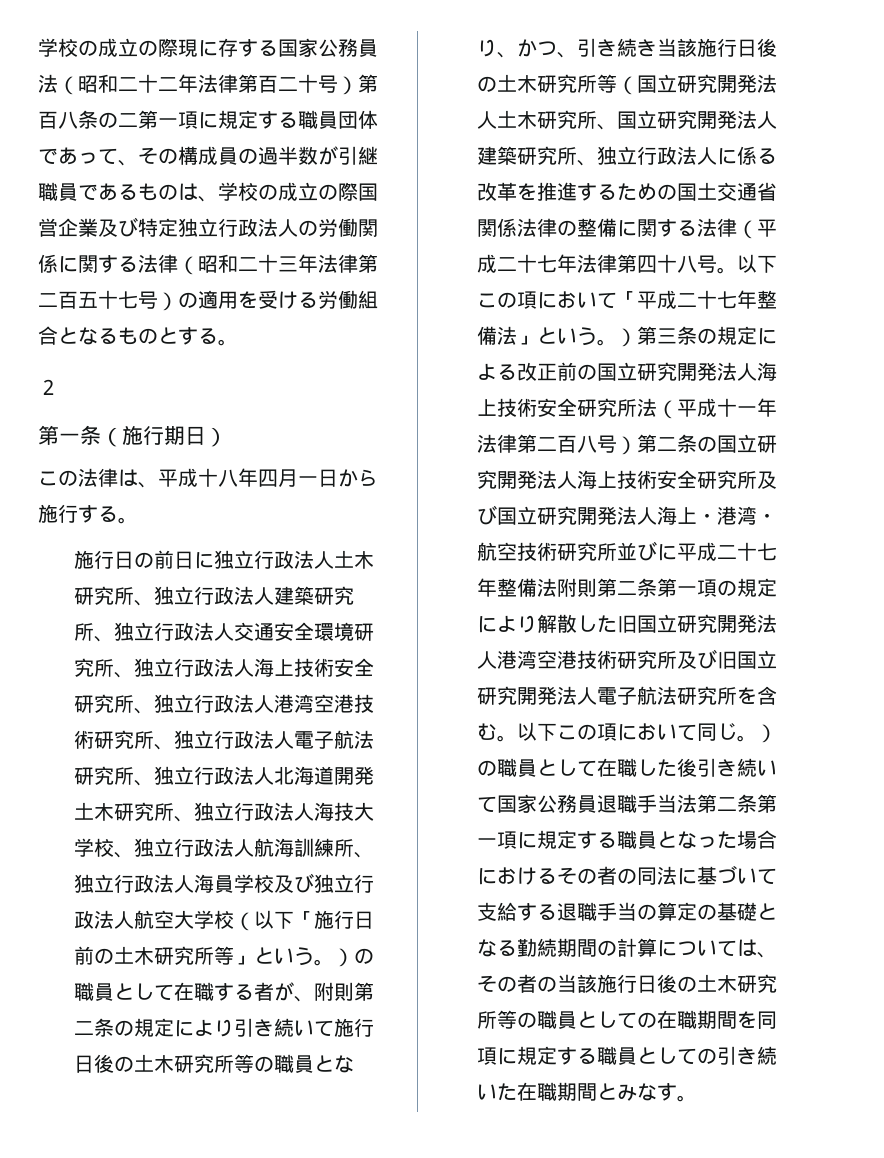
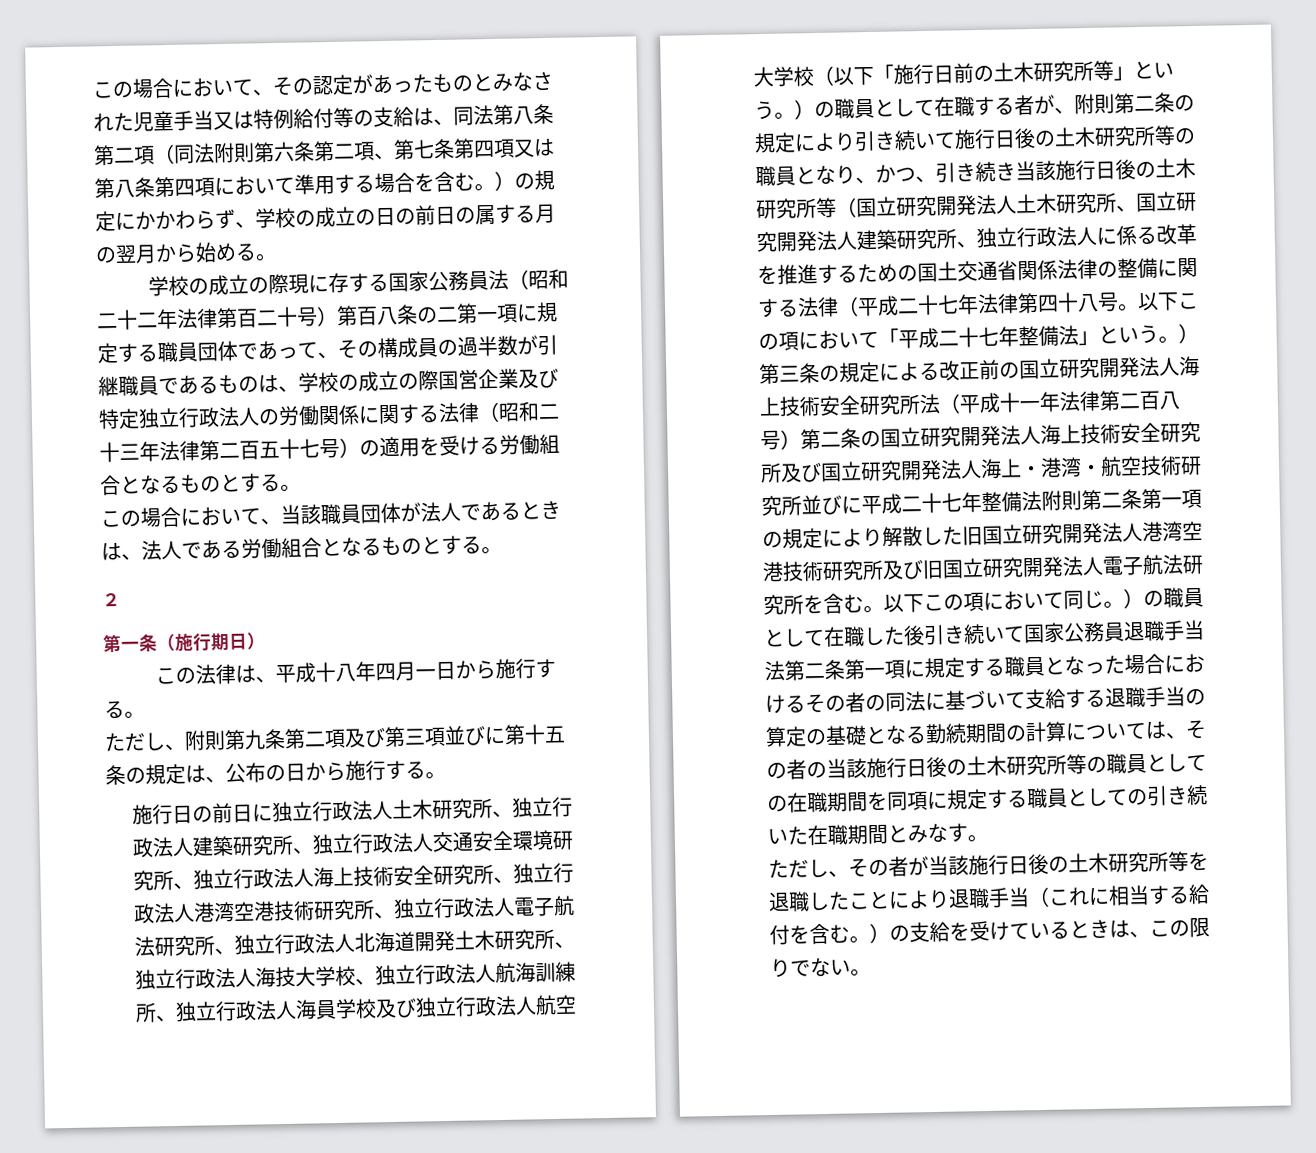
+ この場合において、その認定があったものとみなされた児童手当又は特例給付等の支給は、同法第八条第二項（同法附則第六条第二項、第七条第四項又は第八条第四項において準用する場合を含む。）の規定にかかわらず、学校の成立の日の前日の属する月の翌月から始める。
+ この場合において、当該職員団体が法人であるときは、法人である労働組合となるものとする。
+ ただし、附則第九条第二項及び第三項並びに第十五条の規定は、公布の日から施行する。
+ ただし、その者が当該施行日後の土木研究所等を退職したことにより退職手当（これに相当する給付を含む。）の支給を受けているときは、この限りでない。

